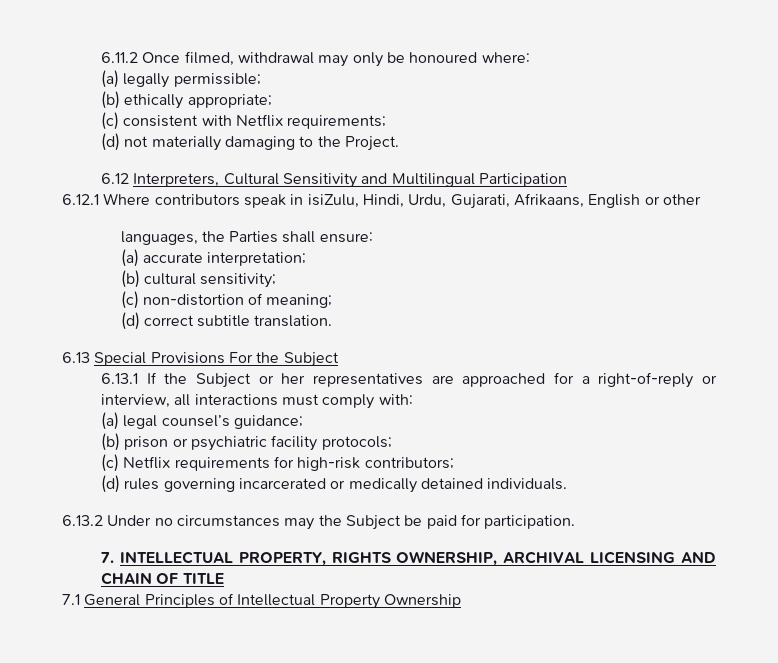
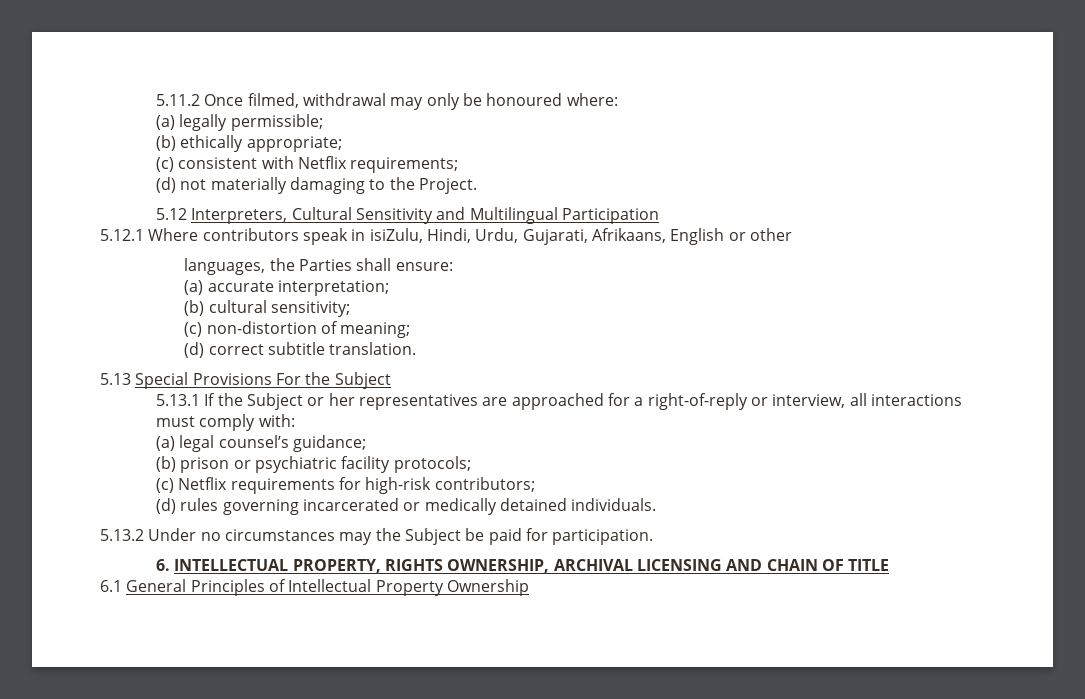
- 6.11.2 Once filmed, withdrawal may only be honoured where:
+ 5.11.2 Once filmed, withdrawal may only be honoured where:
- 6.12 Interpreters, Cultural Sensitivity and Multilingual Participation
+ 5.12 Interpreters, Cultural Sensitivity and Multilingual Participation
- 6.12.1 Where contributors speak in isiZulu, Hindi, Urdu, Gujarati, Afrikaans, English or other
+ 5.12.1 Where contributors speak in isiZulu, Hindi, Urdu, Gujarati, Afrikaans, English or other
- 6.13 Special Provisions For the Subject
+ 5.13 Special Provisions For the Subject
- 6.13.1 If the Subject or her representatives are approached for a right-of-reply or interview, all interactions must comply with:
+ 5.13.1 If the Subject or her representatives are approached for a right-of-reply or interview, all interactions must comply with:
- 6.13.2 Under no circumstances may the Subject be paid for participation.
+ 5.13.2 Under no circumstances may the Subject be paid for participation.
- 7. INTELLECTUAL PROPERTY, RIGHTS OWNERSHIP, ARCHIVAL LICENSING AND CHAIN OF TITLE
+ 6. INTELLECTUAL PROPERTY, RIGHTS OWNERSHIP, ARCHIVAL LICENSING AND CHAIN OF TITLE
- 7.1 General Principles of Intellectual Property Ownership
+ 6.1 General Principles of Intellectual Property Ownership

